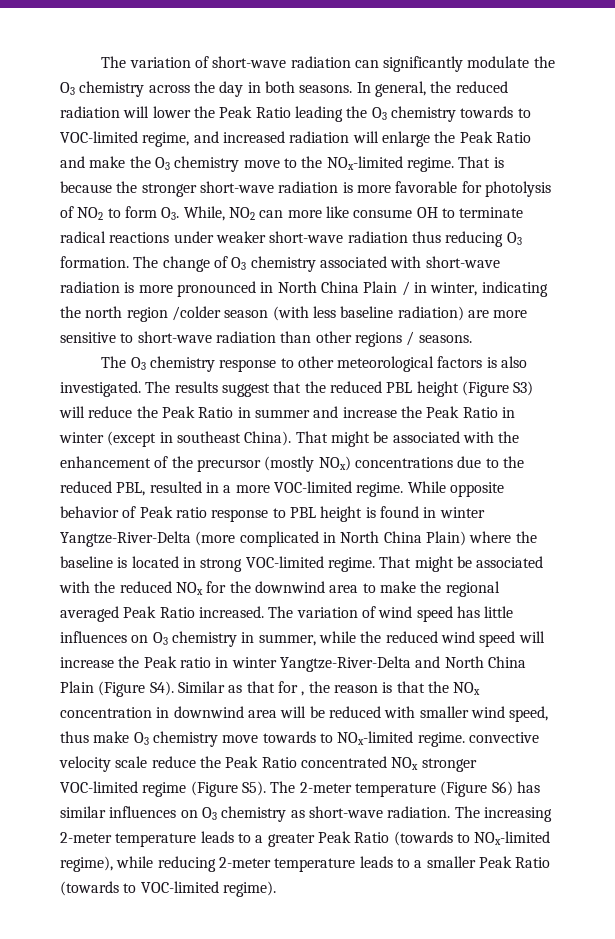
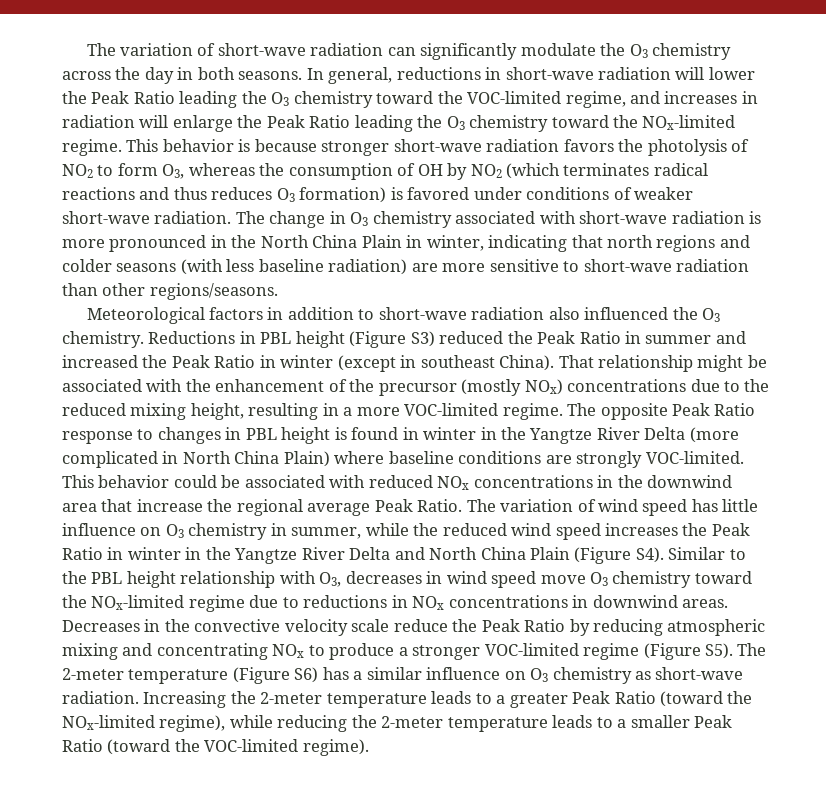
- In general, the reduced radiation will lower the Peak Ratio leading the O3 chemistry towards to VOC-limited regime, and increased radiation will enlarge the Peak Ratio and make the O3 chemistry move to the NOx-limited regime.
+ In general, reductions in short-wave radiation will lower the Peak Ratio leading the O3 chemistry toward the VOC-limited regime, and increases in radiation will enlarge the Peak Ratio leading the O3 chemistry toward the NOx-limited regime.
- That is because the stronger short-wave radiation is more favorable for photolysis of NO2 to form O3. While, NO2 can more like consume OH to terminate radical reactions under weaker short-wave radiation thus reducing O3 formation.
+ This behavior is because stronger short-wave radiation favors the photolysis of NO2 to form O3, whereas the consumption of OH by NO2 (which terminates radical reactions and thus reduces O3 formation) is favored under conditions of weaker short-wave radiation.
- The change of O3 chemistry associated with short-wave radiation is more pronounced in North China Plain / in winter, indicating the north region /colder season (with less baseline radiation) are more sensitive to short-wave radiation than other regions / seasons.
- The O3 chemistry response to other meteorological factors is also investigated. The results suggest that the reduced PBL height (Figure S3) will reduce the Peak Ratio in summer and increase the Peak Ratio in winter (except in southeast China).
+ The change in O3 chemistry associated with short-wave radiation is more pronounced in the North China Plain in winter, indicating that north regions and colder seasons (with less baseline radiation) are more sensitive to short-wave radiation than other regions/seasons.
+ Meteorological factors in addition to short-wave radiation also influenced the O3 chemistry. Reductions in PBL height (Figure S3) reduced the Peak Ratio in summer and increased the Peak Ratio in winter (except in southeast China).
- That might be associated with the enhancement of the precursor (mostly NOx) concentrations due to the reduced PBL, resulted in a more VOC-limited regime.
+ That relationship might be associated with the enhancement of the precursor (mostly NOx) concentrations due to the reduced mixing height, resulting in a more VOC-limited regime.
- While opposite behavior of Peak ratio response to PBL height is found in winter Yangtze-River-Delta (more complicated in North China Plain) where the baseline is located in strong VOC-limited regime. That might be associated with the reduced NOx for the downwind area to make the regional averaged Peak Ratio increased.
+ The opposite Peak Ratio response to changes in PBL height is found in winter in the Yangtze River Delta (more complicated in North China Plain) where baseline conditions are strongly VOC-limited. This behavior could be associated with reduced NOx concentrations in the downwind area that increase the regional average Peak Ratio.
- The variation of wind speed has little influences on O3 chemistry in summer, while the reduced wind speed will increase the Peak ratio in winter Yangtze-River-Delta and North China Plain (Figure S4). Similar as that for , the reason is that the NOx concentration in downwind area will be reduced with smaller wind speed, thus make O3 chemistry move towards to NOx-limited regime. convective velocity scale reduce the Peak Ratio concentrated NOx stronger VOC-limited regime (Figure S5). The 2-meter temperature (Figure S6) has similar influences on O3 chemistry as short-wave radiation.
+ The variation of wind speed has little influence on O3 chemistry in summer, while the reduced wind speed increases the Peak Ratio in winter in the Yangtze River Delta and North China Plain (Figure S4). Similar to the PBL height relationship with O3, decreases in wind speed move O3 chemistry toward the NOx-limited regime due to reductions in NOx concentrations in downwind areas. Decreases in the convective velocity scale reduce the Peak Ratio by reducing atmospheric mixing and concentrating NOx to produce a stronger VOC-limited regime (Figure S5). The 2-meter temperature (Figure S6) has a similar influence on O3 chemistry as short-wave radiation.
- The increasing 2-meter temperature leads to a greater Peak Ratio (towards to NOx-limited regime), while reducing 2-meter temperature leads to a smaller Peak Ratio (towards to VOC-limited regime).
+ Increasing the 2-meter temperature leads to a greater Peak Ratio (toward the NOx-limited regime), while reducing the 2-meter temperature leads to a smaller Peak Ratio (toward the VOC-limited regime).

